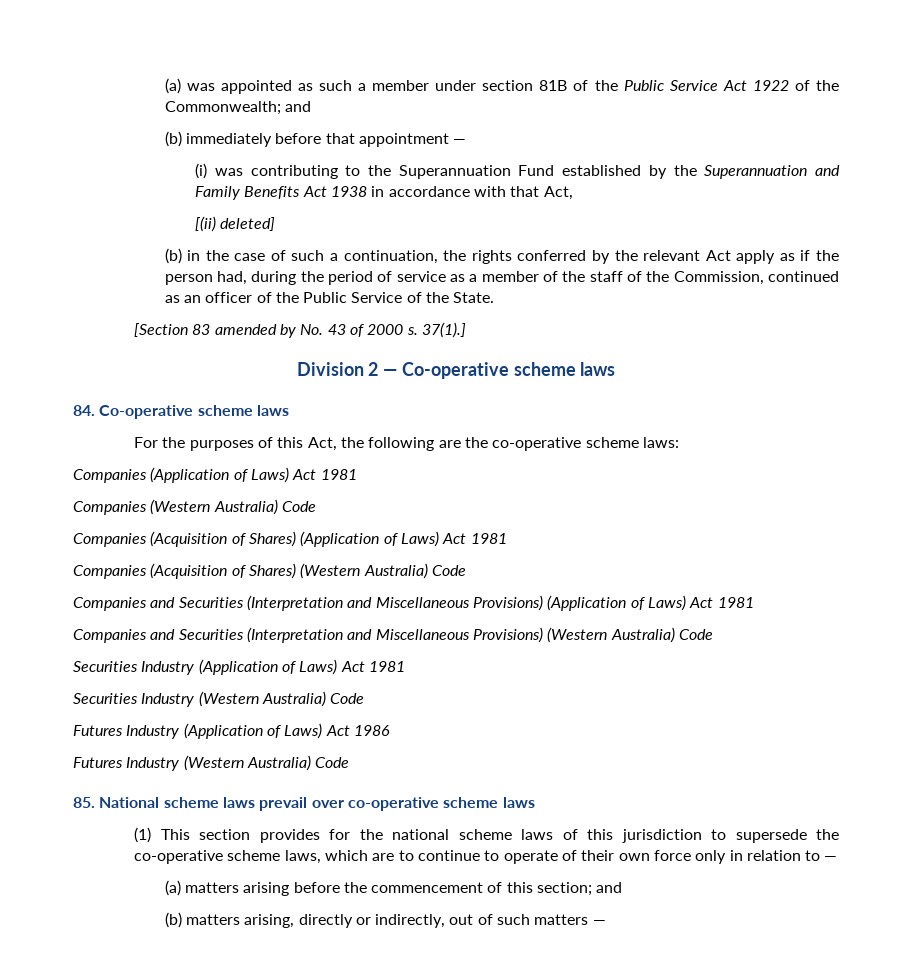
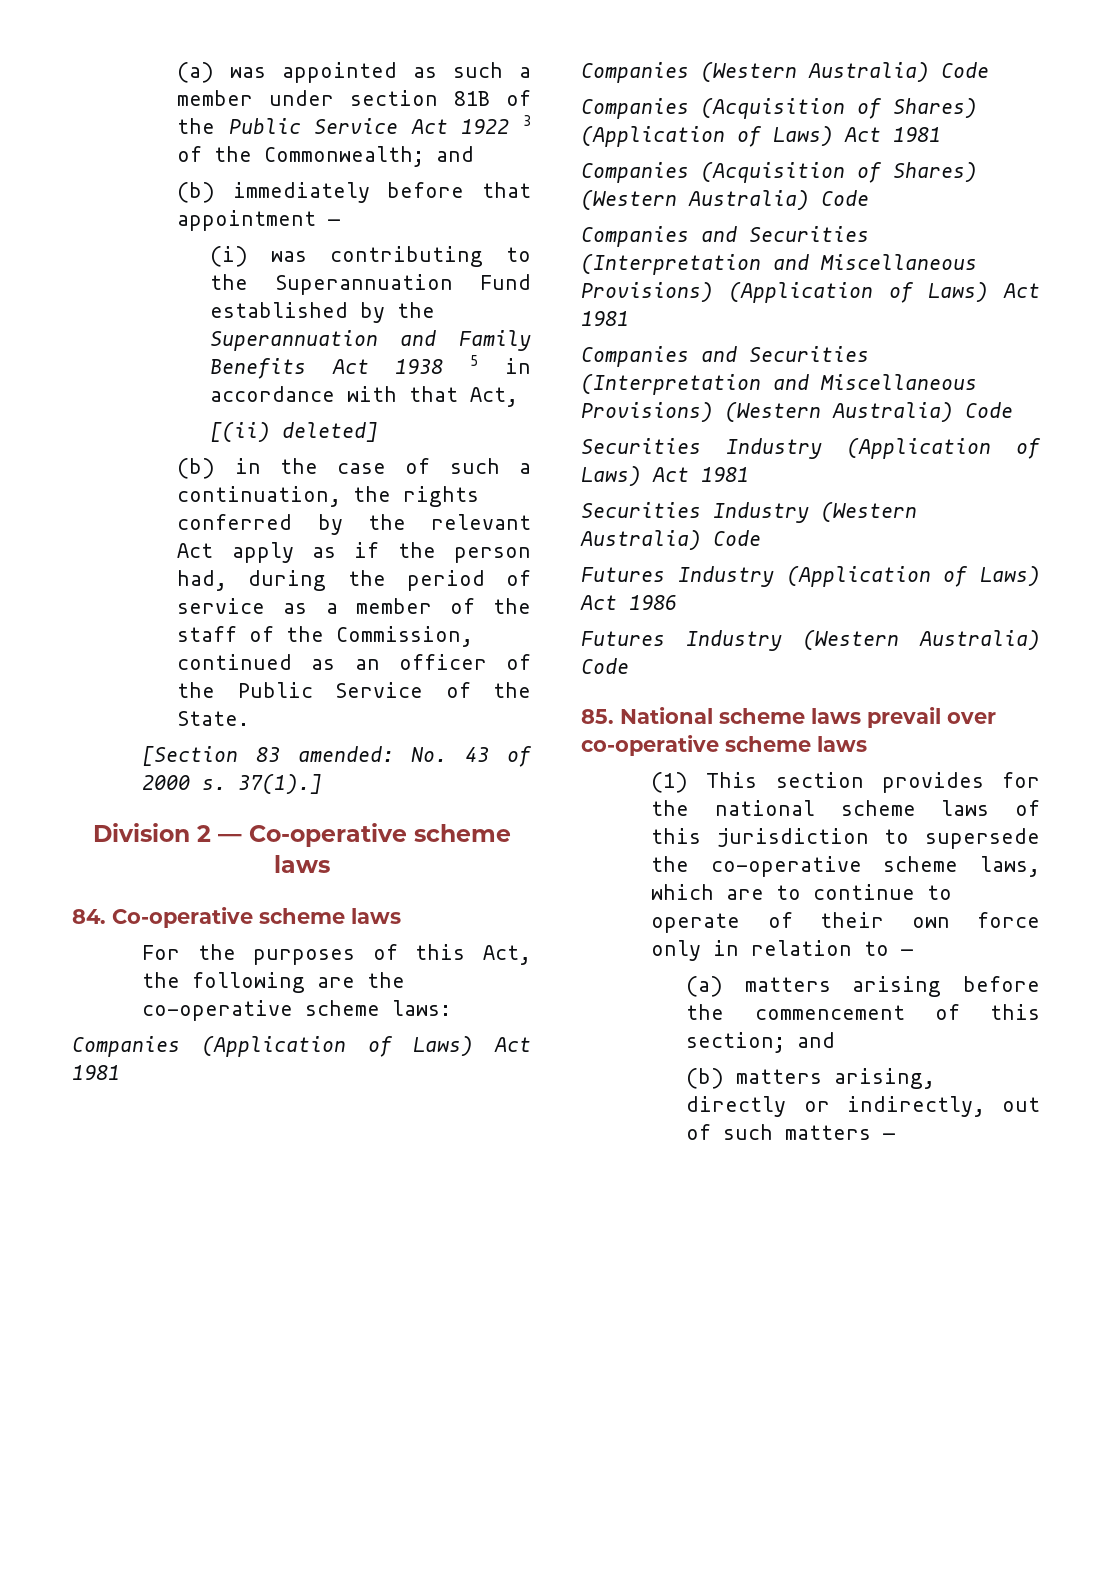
- (a) was appointed as such a member under section 81B of the Public Service Act 1922 of the Commonwealth; and
+ (a) was appointed as such a member under section 81B of the Public Service Act 1922 3 of the Commonwealth; and
- (i) was contributing to the Superannuation Fund established by the Superannuation and Family Benefits Act 1938 in accordance with that Act,
+ (i) was contributing to the Superannuation Fund established by the Superannuation and Family Benefits Act 1938 5 in accordance with that Act,
- [Section 83 amended by No. 43 of 2000 s.
+ [Section 83 amended: No. 43 of 2000 s.

